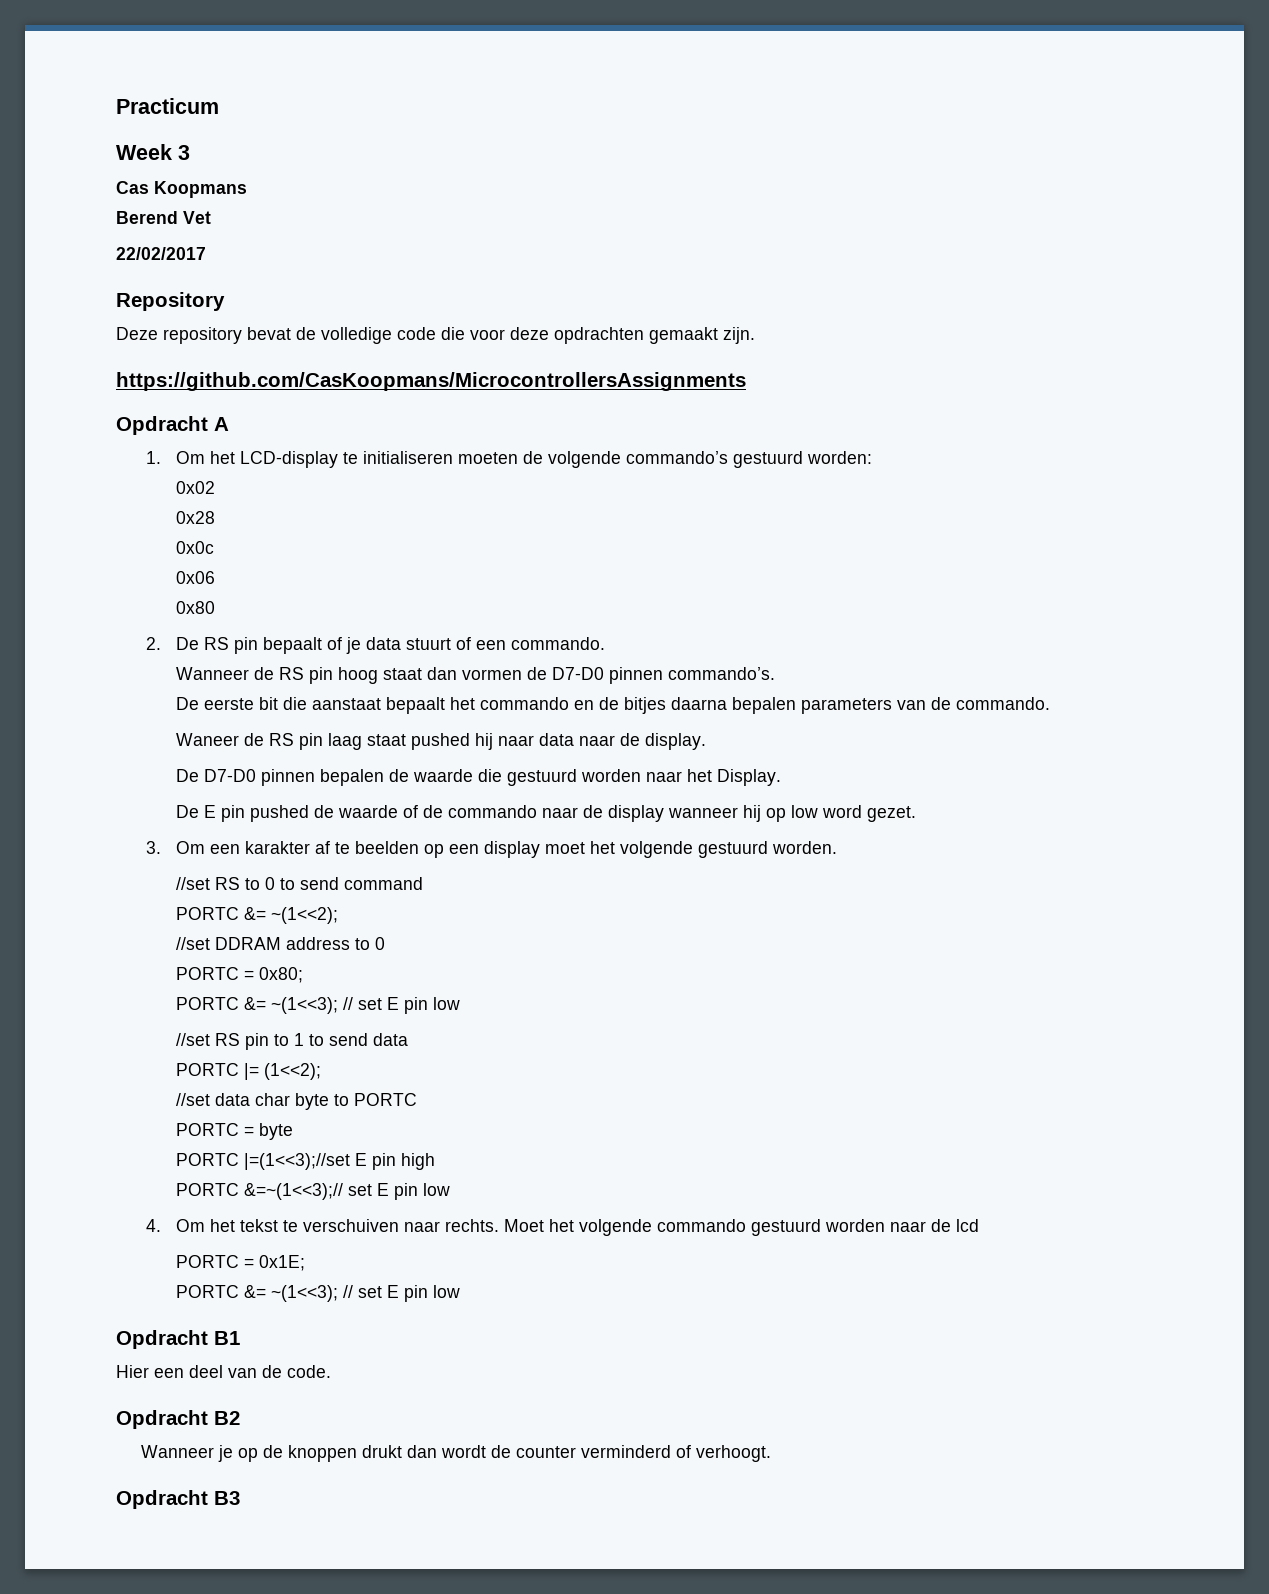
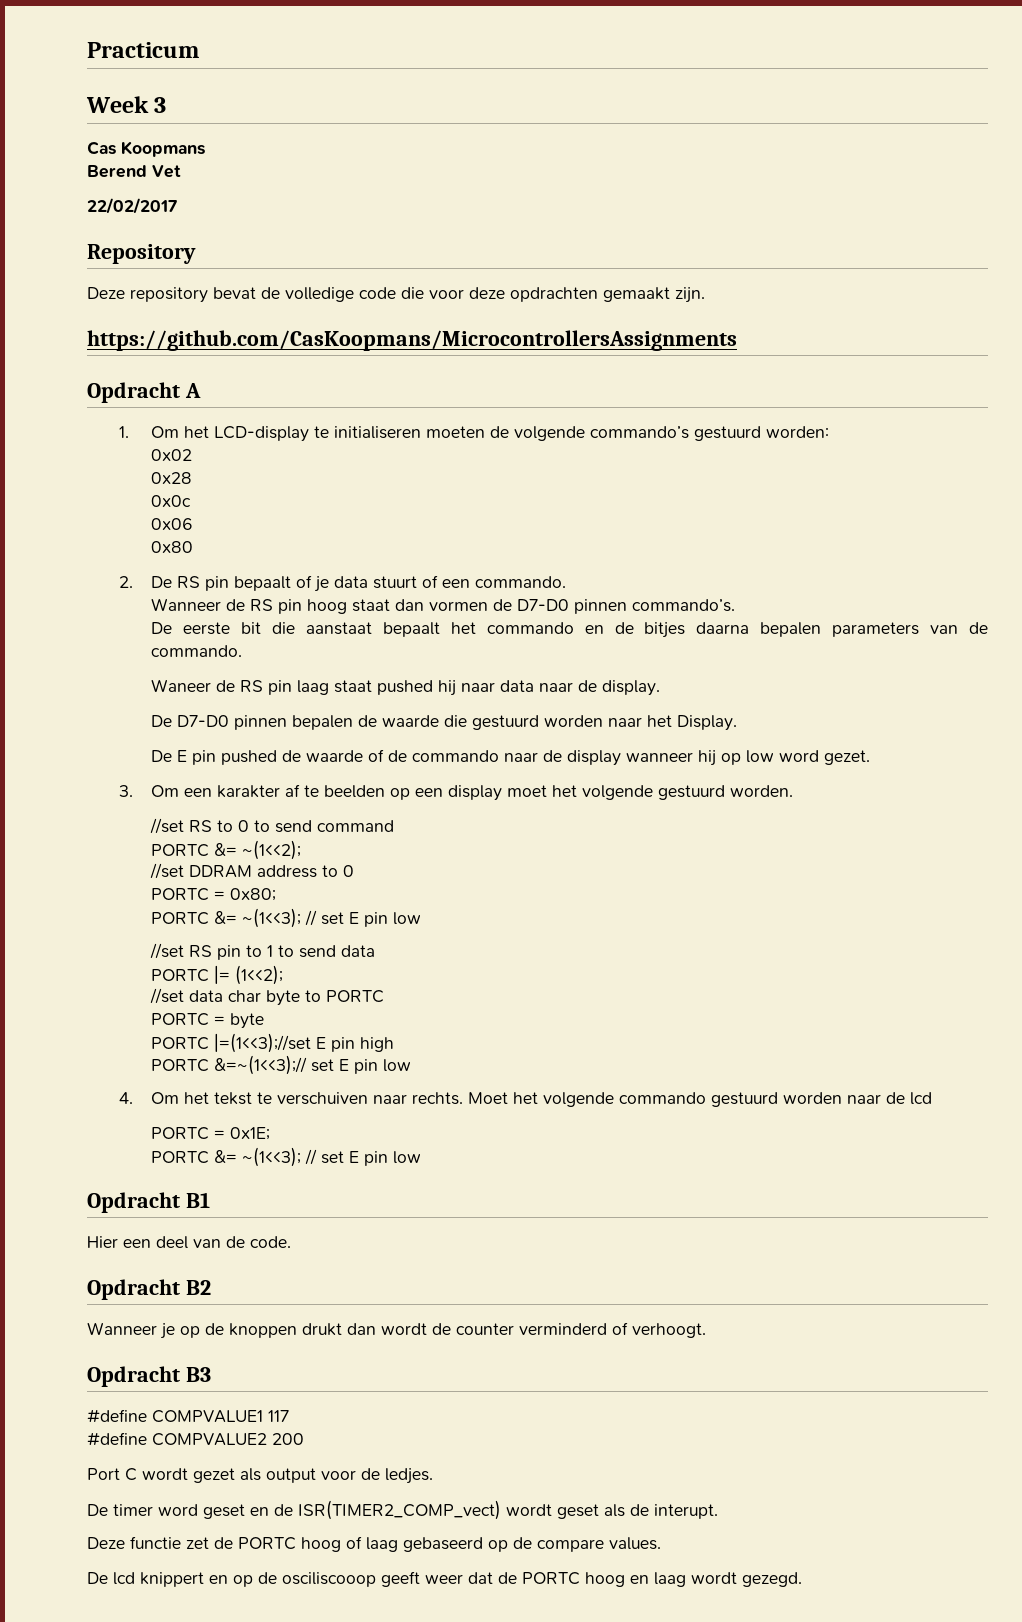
+ #define COMPVALUE1 117
+ #define COMPVALUE2 200
+ Port C wordt gezet als output voor de ledjes.
+ De timer word geset en de ISR(TIMER2_COMP_vect) wordt geset als de interupt.
+ Deze functie zet de PORTC hoog of laag gebaseerd op de compare values.
+ De lcd knippert en op de osciliscooop geeft weer dat de PORTC hoog en laag wordt gezegd.

